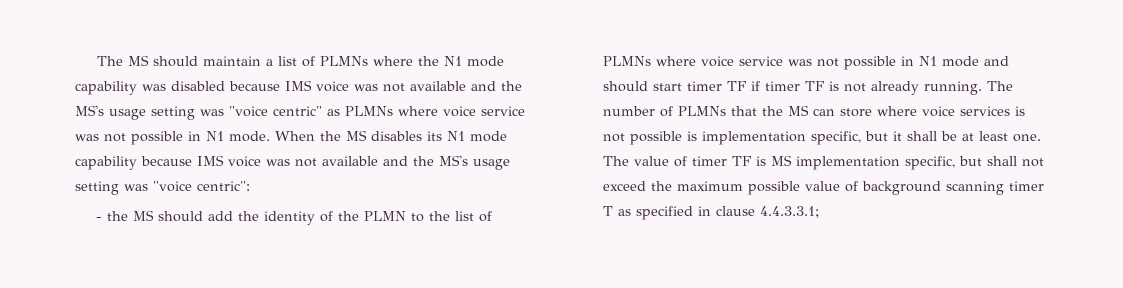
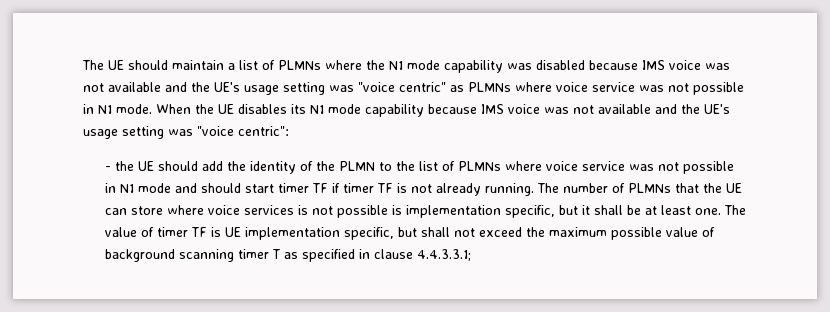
- The MS should maintain a list of PLMNs where the N1 mode capability was disabled because IMS voice was not available and the MS's usage setting was "voice centric" as PLMNs where voice service was not possible in N1 mode.
+ The UE should maintain a list of PLMNs where the N1 mode capability was disabled because IMS voice was not available and the UE's usage setting was "voice centric" as PLMNs where voice service was not possible in N1 mode.
- When the MS disables its N1 mode capability because IMS voice was not available and the MS's usage setting was "voice centric":
+ When the UE disables its N1 mode capability because IMS voice was not available and the UE's usage setting was "voice centric":
- - the MS should add the identity of the PLMN to the list of PLMNs where voice service was not possible in N1 mode and should start timer TF if timer TF is not already running.
+ - the UE should add the identity of the PLMN to the list of PLMNs where voice service was not possible in N1 mode and should start timer TF if timer TF is not already running.
- The number of PLMNs that the MS can store where voice services is not possible is implementation specific, but it shall be at least one.
+ The number of PLMNs that the UE can store where voice services is not possible is implementation specific, but it shall be at least one.
- The value of timer TF is MS implementation specific, but shall not exceed the maximum possible value of background scanning timer T as specified in clause 4.4.3.3.1;
+ The value of timer TF is UE implementation specific, but shall not exceed the maximum possible value of background scanning timer T as specified in clause 4.4.3.3.1;

